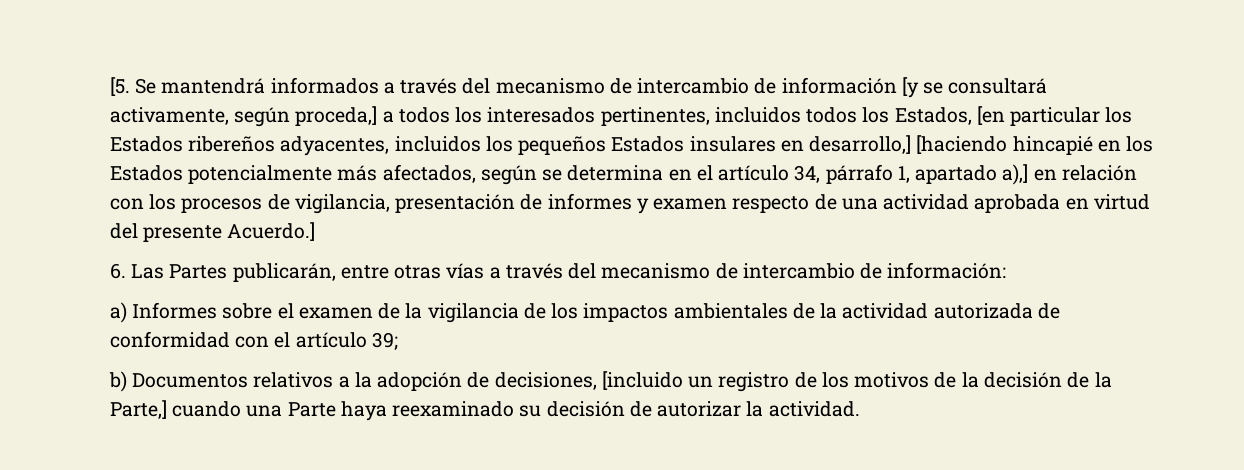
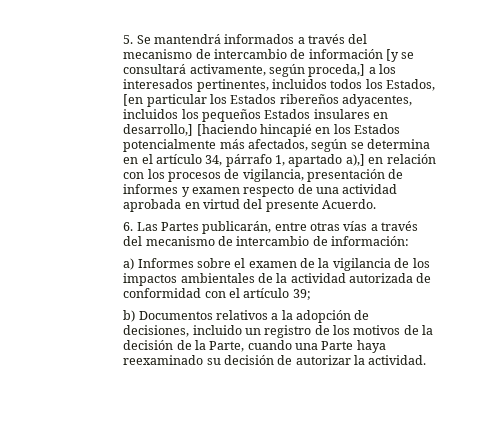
- [5. Se mantendrá informados a través del mecanismo de intercambio de información [y se consultará activamente, según proceda,] a todos los interesados pertinentes, incluidos todos los Estados, [en particular los Estados ribereños adyacentes, incluidos los pequeños Estados insulares en desarrollo,] [haciendo hincapié en los Estados potencialmente más afectados, según se determina en el artículo 34, párrafo 1, apartado a),] en relación con los procesos de vigilancia, presentación de informes y examen respecto de una actividad aprobada en virtud del presente Acuerdo.]
+ 5. Se mantendrá informados a través del mecanismo de intercambio de información [y se consultará activamente, según proceda,] a los interesados pertinentes, incluidos todos los Estados, [en particular los Estados ribereños adyacentes, incluidos los pequeños Estados insulares en desarrollo,] [haciendo hincapié en los Estados potencialmente más afectados, según se determina en el artículo 34, párrafo 1, apartado a),] en relación con los procesos de vigilancia, presentación de informes y examen respecto de una actividad aprobada en virtud del presente Acuerdo.
- b) Documentos relativos a la adopción de decisiones, [incluido un registro de los motivos de la decisión de la Parte,] cuando una Parte haya reexaminado su decisión de autorizar la actividad.
+ b) Documentos relativos a la adopción de decisiones, incluido un registro de los motivos de la decisión de la Parte, cuando una Parte haya reexaminado su decisión de autorizar la actividad.

